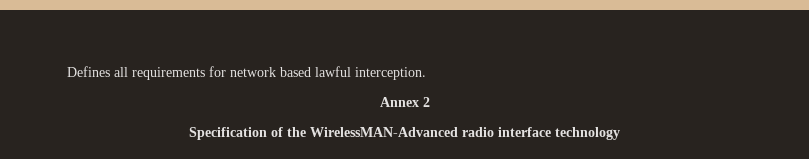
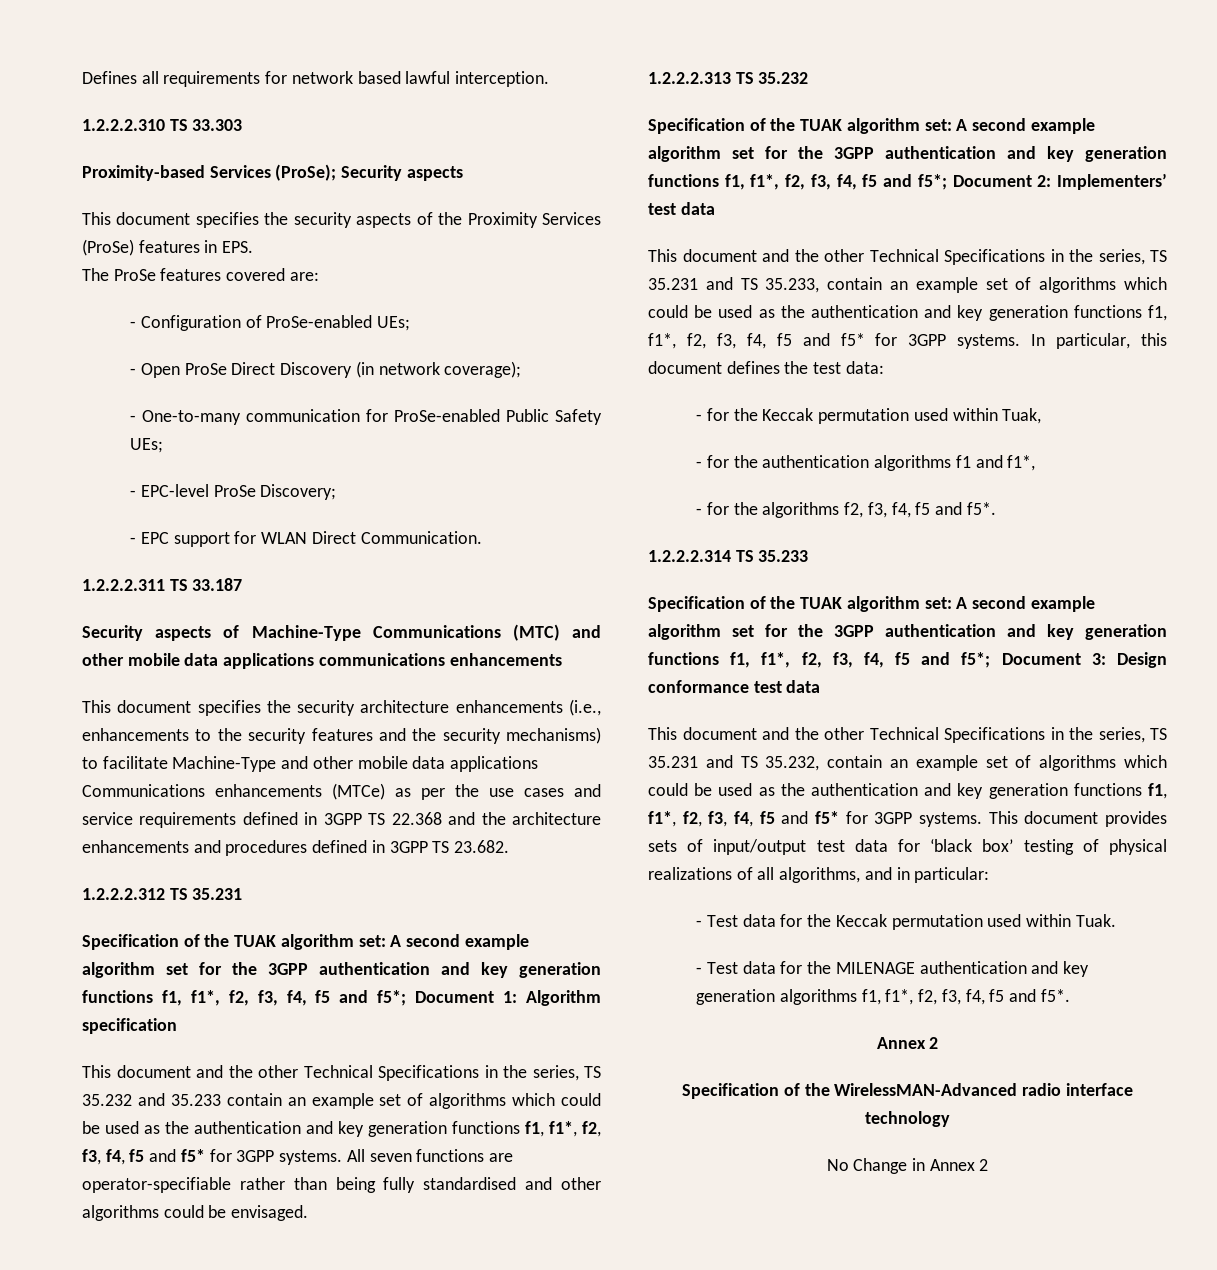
+ 1.2.2.2.310 TS 33.303
+ Proximity-based Services (ProSe); Security aspects
+ This document specifies the security aspects of the Proximity Services (ProSe) features in EPS.
+ The ProSe features covered are:
+ - Configuration of ProSe-enabled UEs;
+ - Open ProSe Direct Discovery (in network coverage);
+ - One-to-many communication for ProSe-enabled Public Safety UEs;
+ - EPC-level ProSe Discovery;
+ - EPC support for WLAN Direct Communication.
+ 1.2.2.2.311 TS 33.187
+ Security aspects of Machine-Type Communications (MTC) and other mobile data applications communications enhancements
+ This document specifies the security architecture enhancements (i.e., enhancements to the security features and the security mechanisms) to facilitate Machine-Type and other mobile data applications Communications enhancements (MTCe) as per the use cases and service requirements defined in 3GPP TS 22.368 and the architecture enhancements and procedures defined in 3GPP TS 23.682.
+ 1.2.2.2.312 TS 35.231
+ Specification of the TUAK algorithm set: A second example algorithm set for the 3GPP authentication and key generation functions f1, f1*, f2, f3, f4, f5 and f5*; Document 1: Algorithm specification
+ This document and the other Technical Specifications in the series, TS 35.232 and 35.233 contain an example set of algorithms which could be used as the authentication and key generation functions f1, f1*, f2, f3, f4, f5 and f5* for 3GPP systems. All seven functions are operator-specifiable rather than being fully standardised and other algorithms could be envisaged.
+ 1.2.2.2.313 TS 35.232
+ Specification of the TUAK algorithm set: A second example algorithm set for the 3GPP authentication and key generation functions f1, f1*, f2, f3, f4, f5 and f5*; Document 2: Implementers’ test data
+ This document and the other Technical Specifications in the series, TS 35.231 and TS 35.233, contain an example set of algorithms which could be used as the authentication and key generation functions f1, f1*, f2, f3, f4, f5 and f5* for 3GPP systems. In particular, this document defines the test data:
+ - for the Keccak permutation used within Tuak,
+ - for the authentication algorithms f1 and f1*,
+ - for the algorithms f2, f3, f4, f5 and f5*.
+ 1.2.2.2.314 TS 35.233
+ Specification of the TUAK algorithm set: A second example algorithm set for the 3GPP authentication and key generation functions f1, f1*, f2, f3, f4, f5 and f5*; Document 3: Design conformance test data
+ This document and the other Technical Specifications in the series, TS 35.231 and TS 35.232, contain an example set of algorithms which could be used as the authentication and key generation functions f1, f1*, f2, f3, f4, f5 and f5* for 3GPP systems. This document provides sets of input/output test data for ‘black box’ testing of physical realizations of all algorithms, and in particular:
+ - Test data for the Keccak permutation used within Tuak.
+ - Test data for the MILENAGE authentication and key generation algorithms f1, f1*, f2, f3, f4, f5 and f5*.
+ No Change in Annex 2

